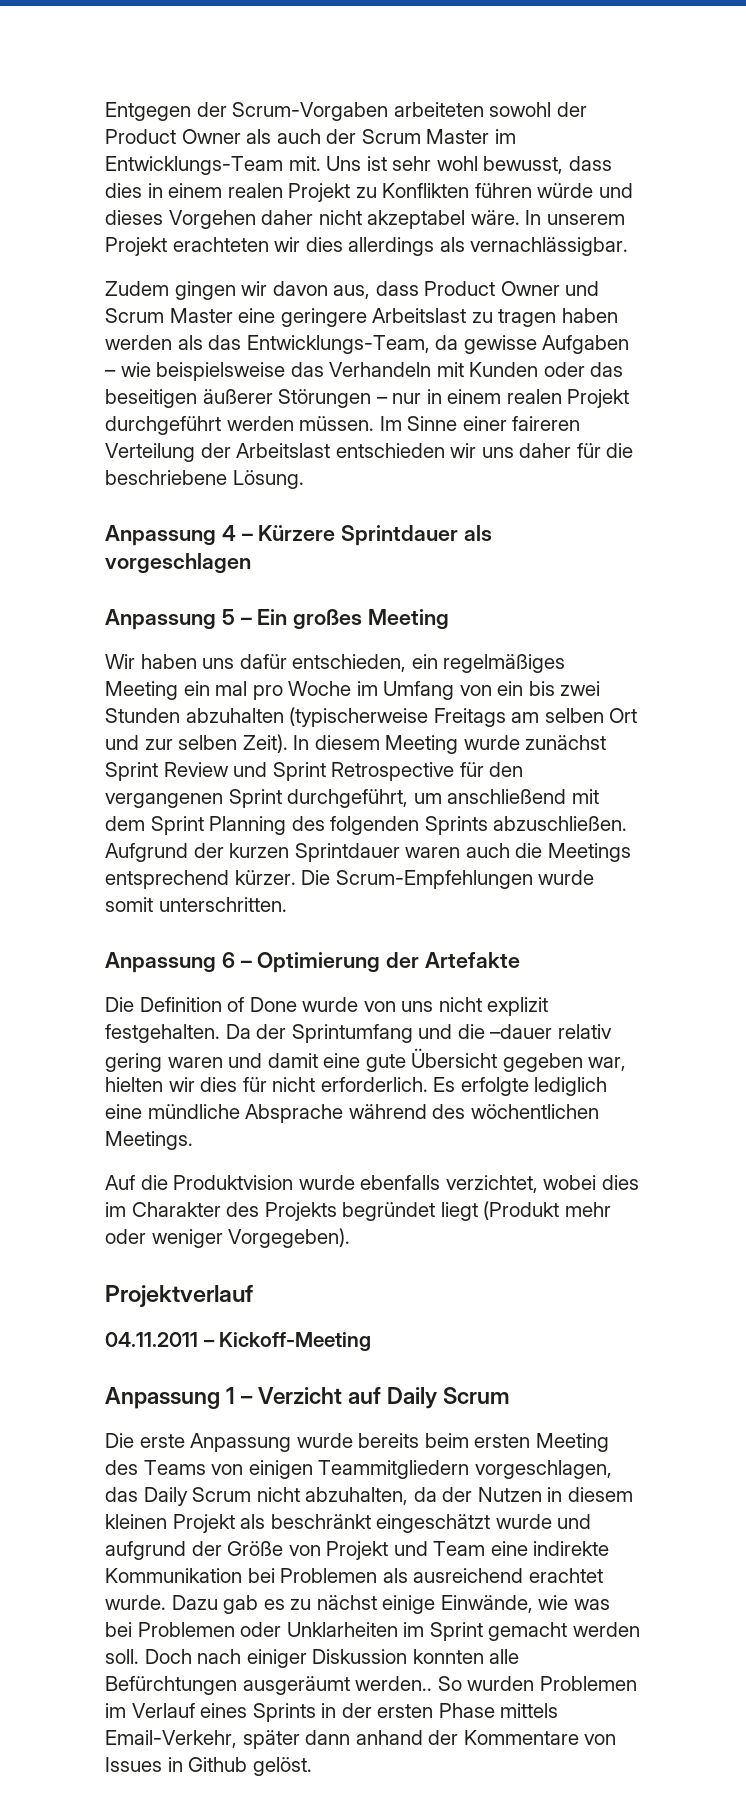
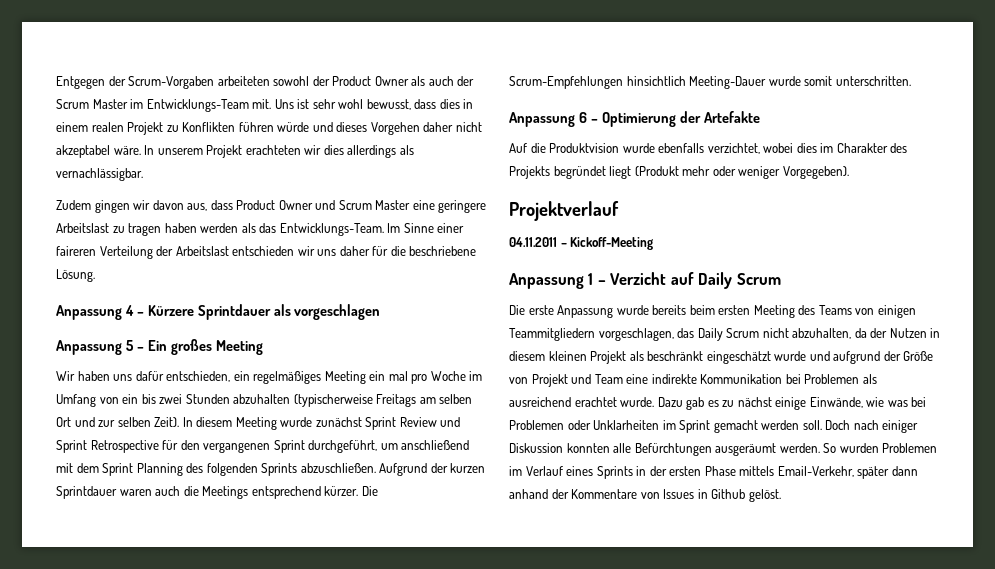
- Zudem gingen wir davon aus, dass Product Owner und Scrum Master eine geringere Arbeitslast zu tragen haben werden als das Entwicklungs-Team, da gewisse Aufgaben – wie beispielsweise das Verhandeln mit Kunden oder das beseitigen äußerer Störungen – nur in einem realen Projekt durchgeführt werden müssen.
+ Zudem gingen wir davon aus, dass Product Owner und Scrum Master eine geringere Arbeitslast zu tragen haben werden als das Entwicklungs-Team.
- Die Scrum-Empfehlungen wurde somit unterschritten.
+ Die Scrum-Empfehlungen hinsichtlich Meeting-Dauer wurde somit unterschritten.
- Die Definition of Done wurde von uns nicht explizit festgehalten. Da der Sprintumfang und die –dauer relativ gering waren und damit eine gute Übersicht gegeben war, hielten wir dies für nicht erforderlich. Es erfolgte lediglich eine mündliche Absprache während des wöchentlichen Meetings.
- Doch nach einiger Diskussion konnten alle Befürchtungen ausgeräumt werden..
+ Doch nach einiger Diskussion konnten alle Befürchtungen ausgeräumt werden.

